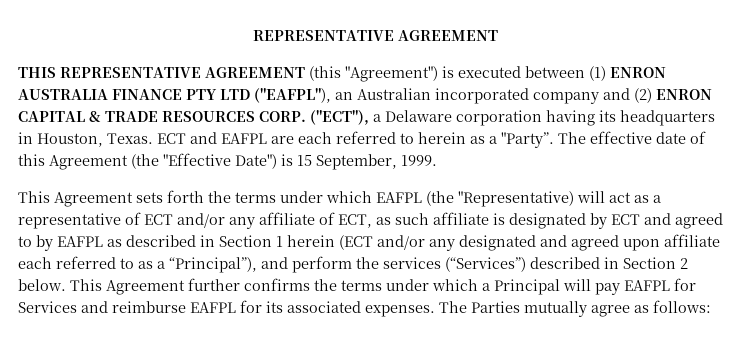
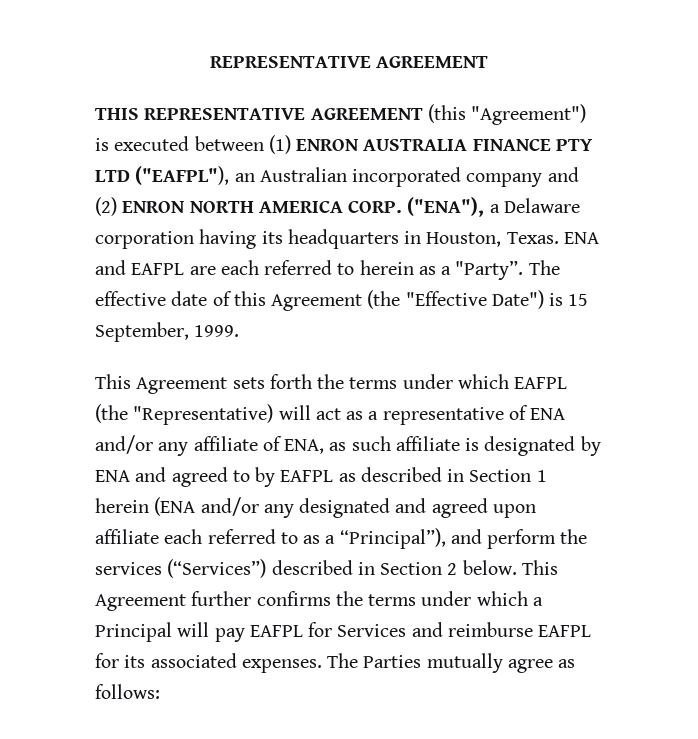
- THIS REPRESENTATIVE AGREEMENT (this "Agreement") is executed between (1) ENRON AUSTRALIA FINANCE PTY LTD ("EAFPL"), an Australian incorporated company and (2) ENRON CAPITAL & TRADE RESOURCES CORP. ("ECT"), a Delaware corporation having its headquarters in Houston, Texas.
+ THIS REPRESENTATIVE AGREEMENT (this "Agreement") is executed between (1) ENRON AUSTRALIA FINANCE PTY LTD ("EAFPL"), an Australian incorporated company and (2) ENRON NORTH AMERICA CORP. ("ENA"), a Delaware corporation having its headquarters in Houston, Texas.
- ECT and EAFPL are each referred to herein as a "Party”.
+ ENA and EAFPL are each referred to herein as a "Party”.
- This Agreement sets forth the terms under which EAFPL (the "Representative) will act as a representative of ECT and/or any affiliate of ECT, as such affiliate is designated by ECT and agreed to by EAFPL as described in Section 1 herein (ECT and/or any designated and agreed upon affiliate each referred to as a “Principal”), and perform the services (“Services”) described in Section 2 below.
+ This Agreement sets forth the terms under which EAFPL (the "Representative) will act as a representative of ENA and/or any affiliate of ENA, as such affiliate is designated by ENA and agreed to by EAFPL as described in Section 1 herein (ENA and/or any designated and agreed upon affiliate each referred to as a “Principal”), and perform the services (“Services”) described in Section 2 below.

